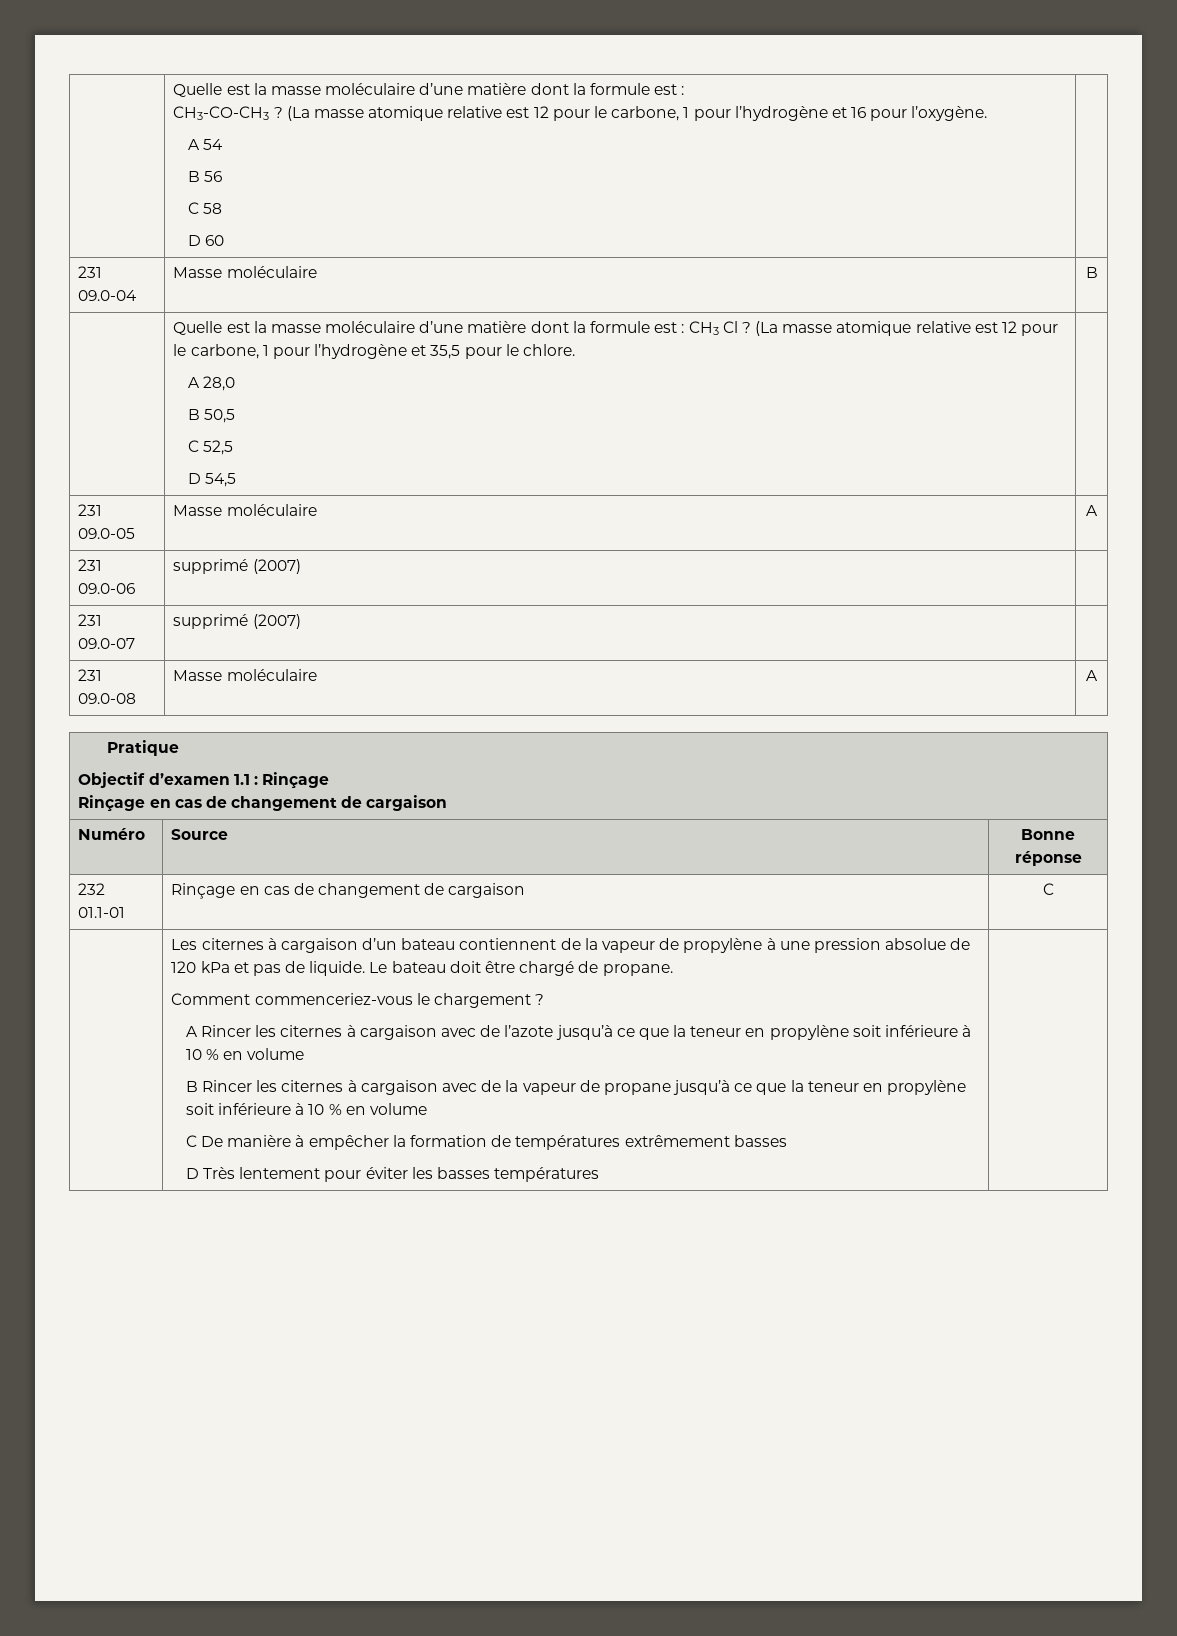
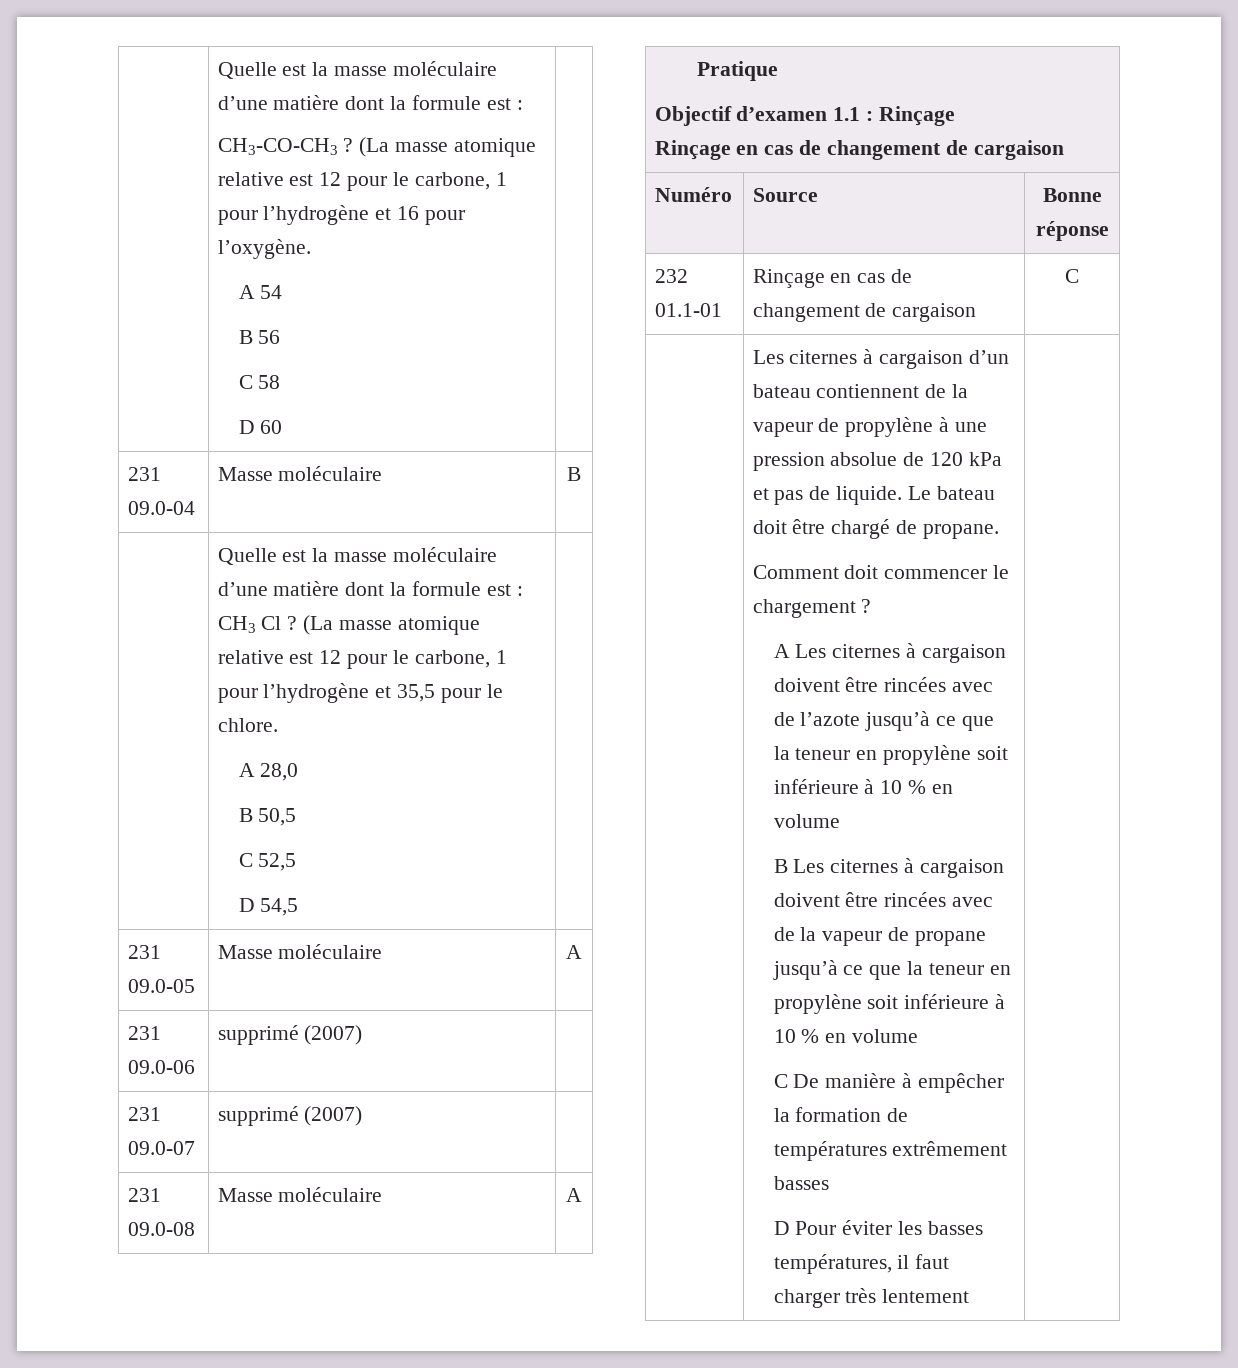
- Comment commenceriez-vous le chargement ?
+ Comment doit commencer le chargement ?
- A Rincer les citernes à cargaison avec de l’azote jusqu’à ce que la teneur en propylène soit inférieure à 10 % en volume
+ A Les citernes à cargaison doivent être rincées avec de l’azote jusqu’à ce que la teneur en propylène soit inférieure à 10 % en volume
- B Rincer les citernes à cargaison avec de la vapeur de propane jusqu’à ce que la teneur en propylène soit inférieure à 10 % en volume
+ B Les citernes à cargaison doivent être rincées avec de la vapeur de propane jusqu’à ce que la teneur en propylène soit inférieure à 10 % en volume
- D Très lentement pour éviter les basses températures
+ D Pour éviter les basses températures, il faut charger très lentement

